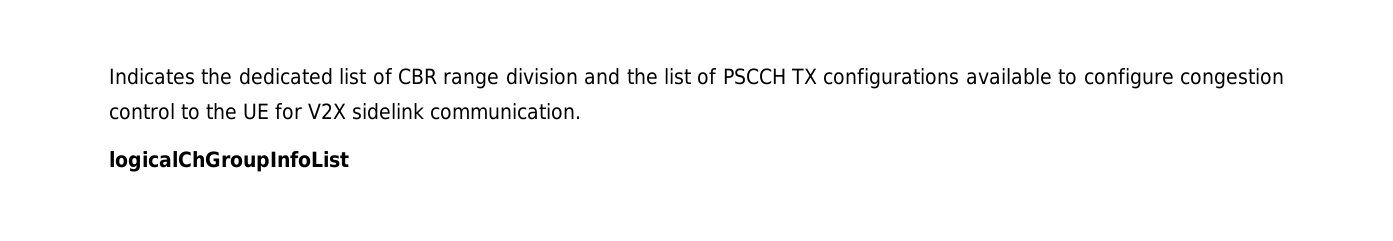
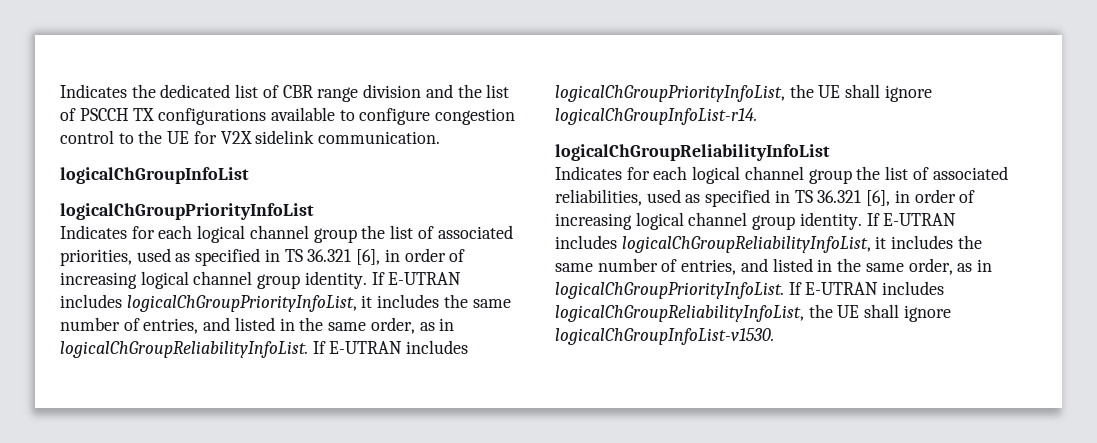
+ logicalChGroupPriorityInfoList
+ Indicates for each logical channel group the list of associated priorities, used as specified in TS 36.321 [6], in order of increasing logical channel group identity. If E-UTRAN includes logicalChGroupPriorityInfoList, it includes the same number of entries, and listed in the same order, as in logicalChGroupReliabilityInfoList. If E-UTRAN includes logicalChGroupPriorityInfoList, the UE shall ignore logicalChGroupInfoList-r14.
+ logicalChGroupReliabilityInfoList
+ Indicates for each logical channel group the list of associated reliabilities, used as specified in TS 36.321 [6], in order of increasing logical channel group identity. If E-UTRAN includes logicalChGroupReliabilityInfoList, it includes the same number of entries, and listed in the same order, as in logicalChGroupPriorityInfoList. If E-UTRAN includes logicalChGroupReliabilityInfoList, the UE shall ignore logicalChGroupInfoList-v1530.

